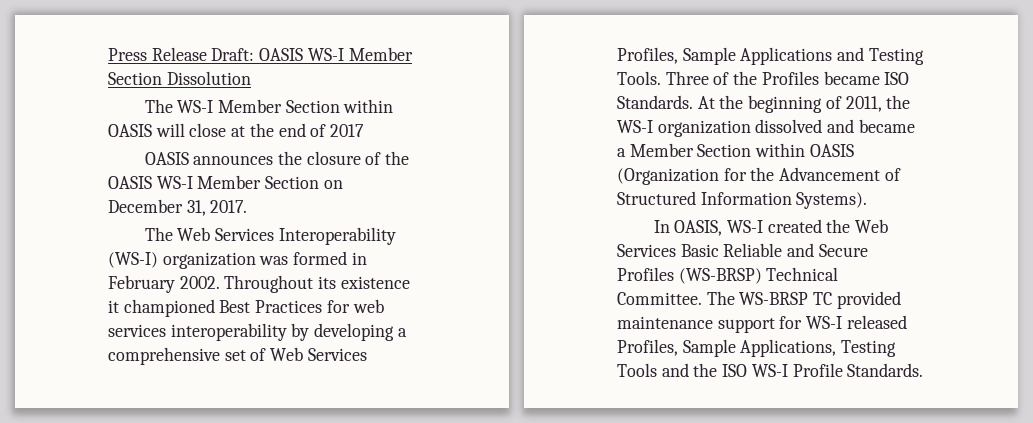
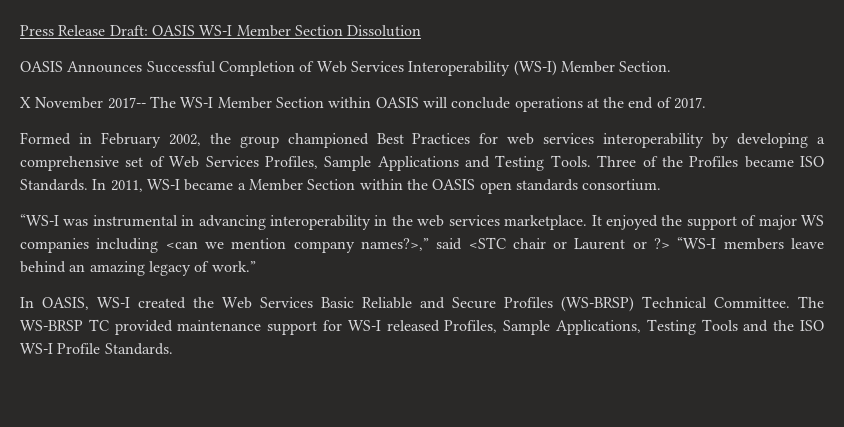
- The WS-I Member Section within OASIS will close at the end of 2017
- OASIS announces the closure of the OASIS WS-I Member Section on December 31, 2017.
- The Web Services Interoperability (WS-I) organization was formed in February 2002. Throughout its existence it championed Best Practices for web services interoperability by developing a comprehensive set of Web Services Profiles, Sample Applications and Testing Tools.
+ OASIS Announces Successful Completion of Web Services Interoperability (WS-I) Member Section.
+ X November 2017-- The WS-I Member Section within OASIS will conclude operations at the end of 2017.
+ Formed in February 2002, the group championed Best Practices for web services interoperability by developing a comprehensive set of Web Services Profiles, Sample Applications and Testing Tools.
- At the beginning of 2011, the WS-I organization dissolved and became a Member Section within OASIS (Organization for the Advancement of Structured Information Systems).
+ In 2011, WS-I became a Member Section within the OASIS open standards consortium.
+ “WS-I was instrumental in advancing interoperability in the web services marketplace. It enjoyed the support of major WS companies including <can we mention company names?>,” said <STC chair or Laurent or ?> “WS-I members leave behind an amazing legacy of work.”

